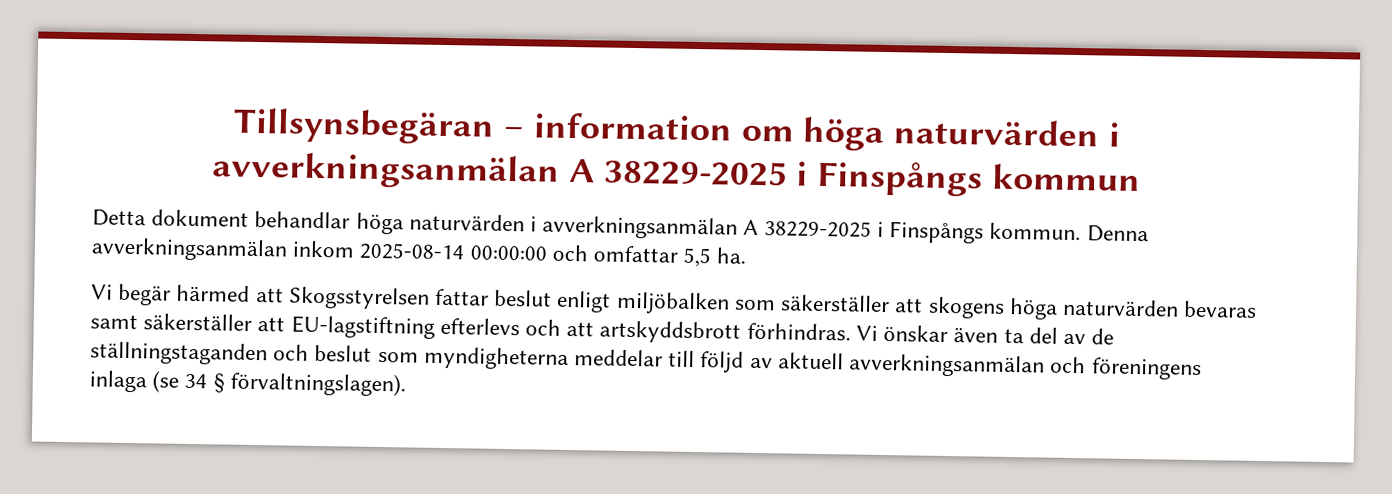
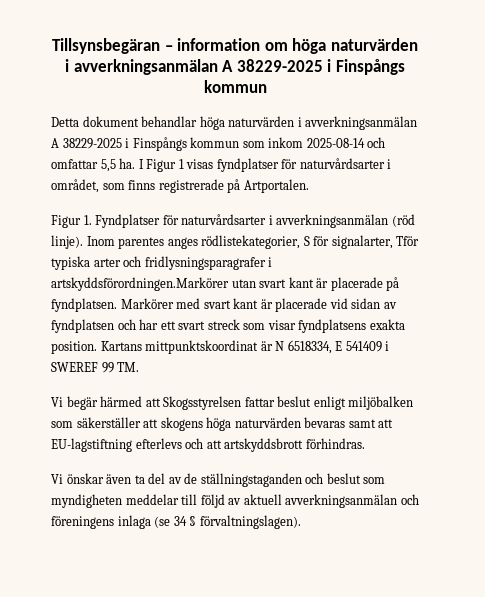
- Detta dokument behandlar höga naturvärden i avverkningsanmälan A 38229-2025 i Finspångs kommun. Denna avverkningsanmälan inkom 2025-08-14 00:00:00 och omfattar 5,5 ha.
+ Detta dokument behandlar höga naturvärden i avverkningsanmälan A 38229-2025 i Finspångs kommun som inkom 2025-08-14 och omfattar 5,5 ha. I Figur 1 visas fyndplatser för naturvårdsarter i området, som finns registrerade på Artportalen.
+ Figur 1. Fyndplatser för naturvårdsarter i avverkningsanmälan (röd linje). Inom parentes anges rödlistekategorier, S för signalarter, Tför typiska arter och fridlysningsparagrafer i artskyddsförordningen.Markörer utan svart kant är placerade på fyndplatsen. Markörer med svart kant är placerade vid sidan av fyndplatsen och har ett svart streck som visar fyndplatsens exakta position. Kartans mittpunktskoordinat är N 6518334, E 541409 i SWEREF 99 TM.
- Vi begär härmed att Skogsstyrelsen fattar beslut enligt miljöbalken som säkerställer att skogens höga naturvärden bevaras samt säkerställer att EU-lagstiftning efterlevs och att artskyddsbrott förhindras. Vi önskar även ta del av de ställningstaganden och beslut som myndigheterna meddelar till följd av aktuell avverkningsanmälan och föreningens inlaga (se 34 § förvaltningslagen).
+ Vi begär härmed att Skogsstyrelsen fattar beslut enligt miljöbalken som säkerställer att skogens höga naturvärden bevaras samt att EU-lagstiftning efterlevs och att artskyddsbrott förhindras.
+ Vi önskar även ta del av de ställningstaganden och beslut som myndigheten meddelar till följd av aktuell avverkningsanmälan och föreningens inlaga (se 34 § förvaltningslagen).

